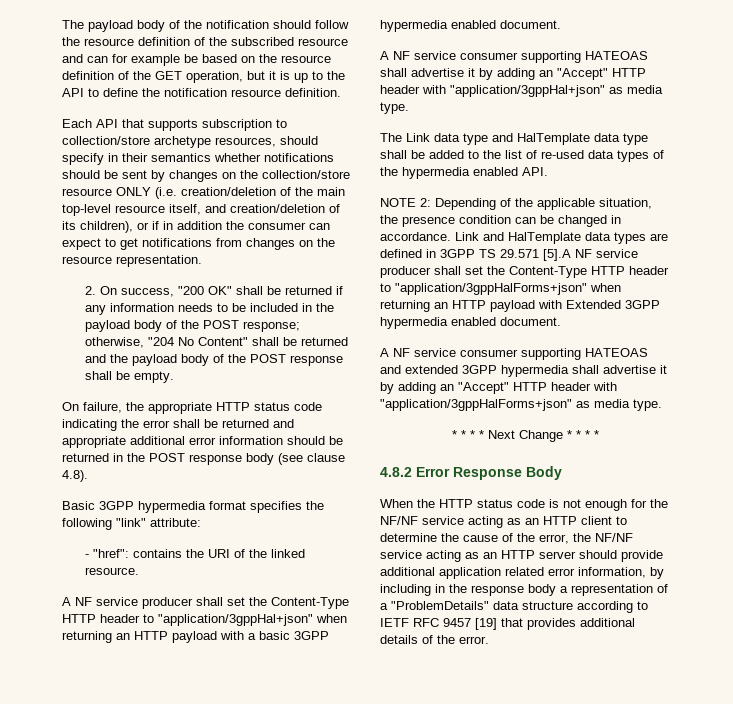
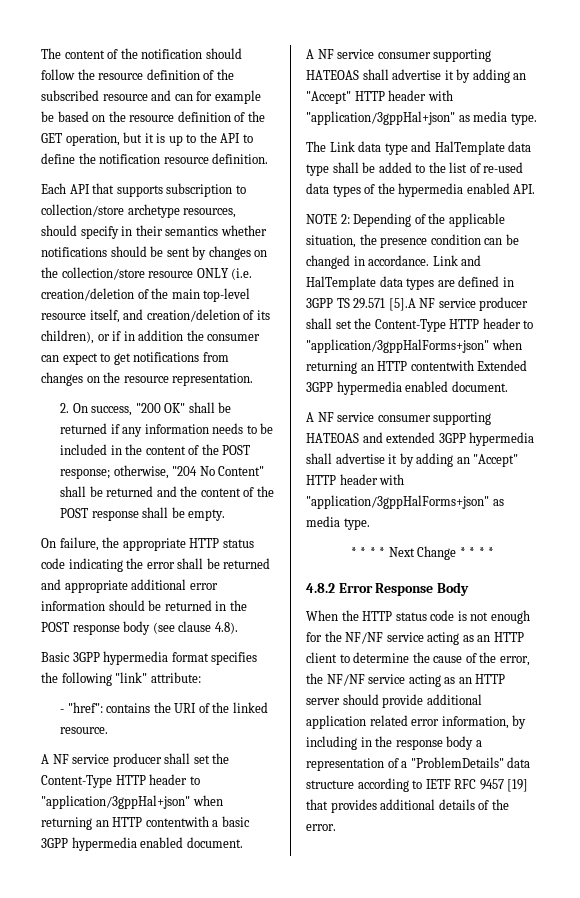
- The payload body of the notification should follow the resource definition of the subscribed resource and can for example be based on the resource definition of the GET operation, but it is up to the API to define the notification resource definition.
+ The content of the notification should follow the resource definition of the subscribed resource and can for example be based on the resource definition of the GET operation, but it is up to the API to define the notification resource definition.
- 2. On success, "200 OK" shall be returned if any information needs to be included in the payload body of the POST response; otherwise, "204 No Content" shall be returned and the payload body of the POST response shall be empty.
+ 2. On success, "200 OK" shall be returned if any information needs to be included in the content of the POST response; otherwise, "204 No Content" shall be returned and the content of the POST response shall be empty.
- A NF service producer shall set the Content-Type HTTP header to "application/3gppHal+json" when returning an HTTP payload with a basic 3GPP hypermedia enabled document.
+ A NF service producer shall set the Content-Type HTTP header to "application/3gppHal+json" when returning an HTTP contentwith a basic 3GPP hypermedia enabled document.
- Link and HalTemplate data types are defined in 3GPP TS 29.571 [5].A NF service producer shall set the Content-Type HTTP header to "application/3gppHalForms+json" when returning an HTTP payload with Extended 3GPP hypermedia enabled document.
+ Link and HalTemplate data types are defined in 3GPP TS 29.571 [5].A NF service producer shall set the Content-Type HTTP header to "application/3gppHalForms+json" when returning an HTTP contentwith Extended 3GPP hypermedia enabled document.

